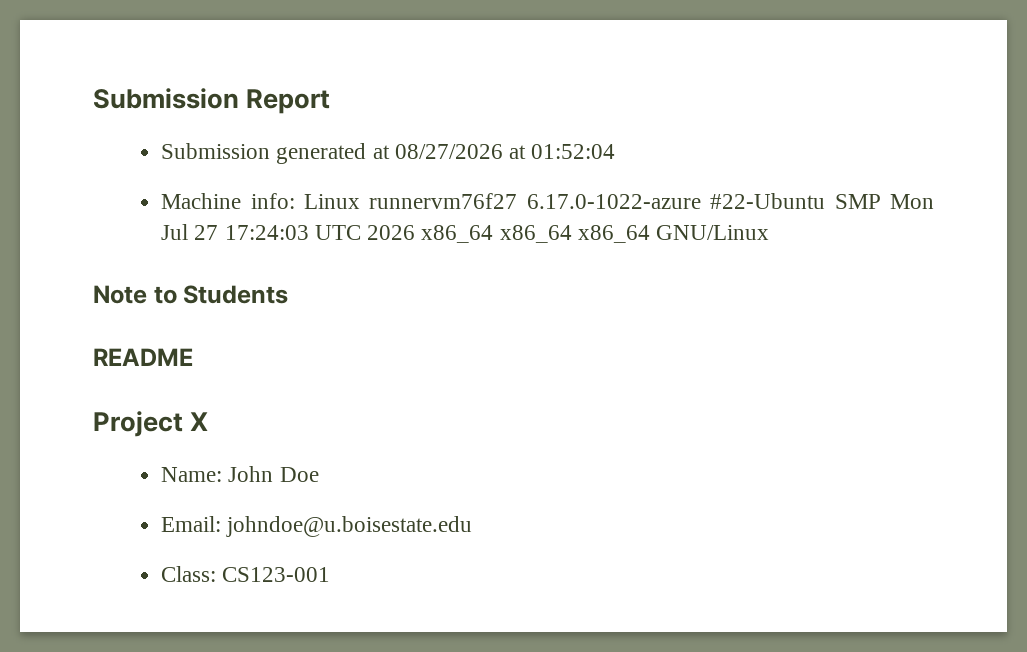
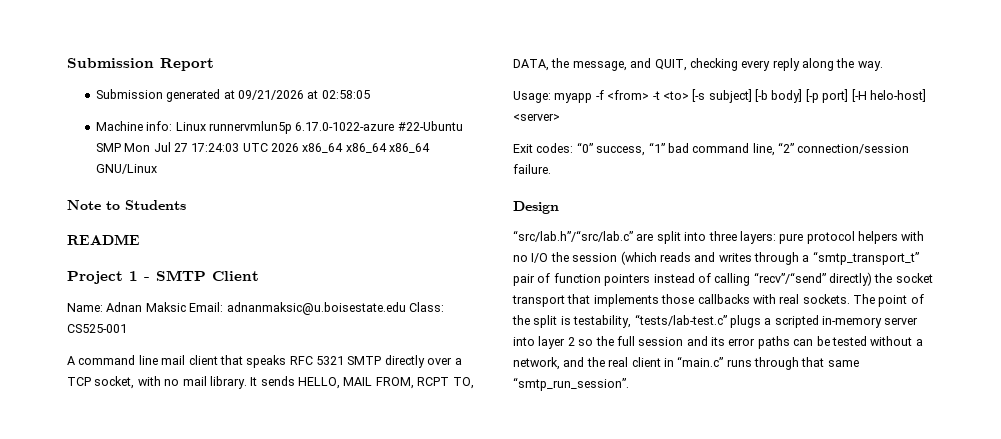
- Submission generated at 08/27/2026 at 01:52:04
+ Submission generated at 09/21/2026 at 02:58:05
- Machine info: Linux runnervm76f27 6.17.0-1022-azure #22-Ubuntu SMP Mon Jul 27 17:24:03 UTC 2026 x86_64 x86_64 x86_64 GNU/Linux
+ Machine info: Linux runnervmlun5p 6.17.0-1022-azure #22-Ubuntu SMP Mon Jul 27 17:24:03 UTC 2026 x86_64 x86_64 x86_64 GNU/Linux
- Project X
- Name: John Doe
- Email: johndoe@u.boisestate.edu
- Class: CS123-001
+ Project 1 - SMTP Client
+ Name: Adnan Maksic Email: adnanmaksic@u.boisestate.edu Class: CS525-001
+ A command line mail client that speaks RFC 5321 SMTP directly over a TCP socket, with no mail library. It sends HELLO, MAIL FROM, RCPT TO, DATA, the message, and QUIT, checking every reply along the way.
+ Usage: myapp -f <from> -t <to> [-s subject] [-b body] [-p port] [-H helo-host] <server>
+ Exit codes: “0” success, “1” bad command line, “2” connection/session failure.
+ Design
+ “src/lab.h”/“src/lab.c” are split into three layers: pure protocol helpers with no I/O the session (which reads and writes through a “smtp_transport_t” pair of function pointers instead of calling “recv”/“send” directly) the socket transport that implements those callbacks with real sockets. The point of the split is testability, “tests/lab-test.c” plugs a scripted in-memory server into layer 2 so the full session and its error paths can be tested without a network, and the real client in “main.c” runs through that same “smtp_run_session”.

